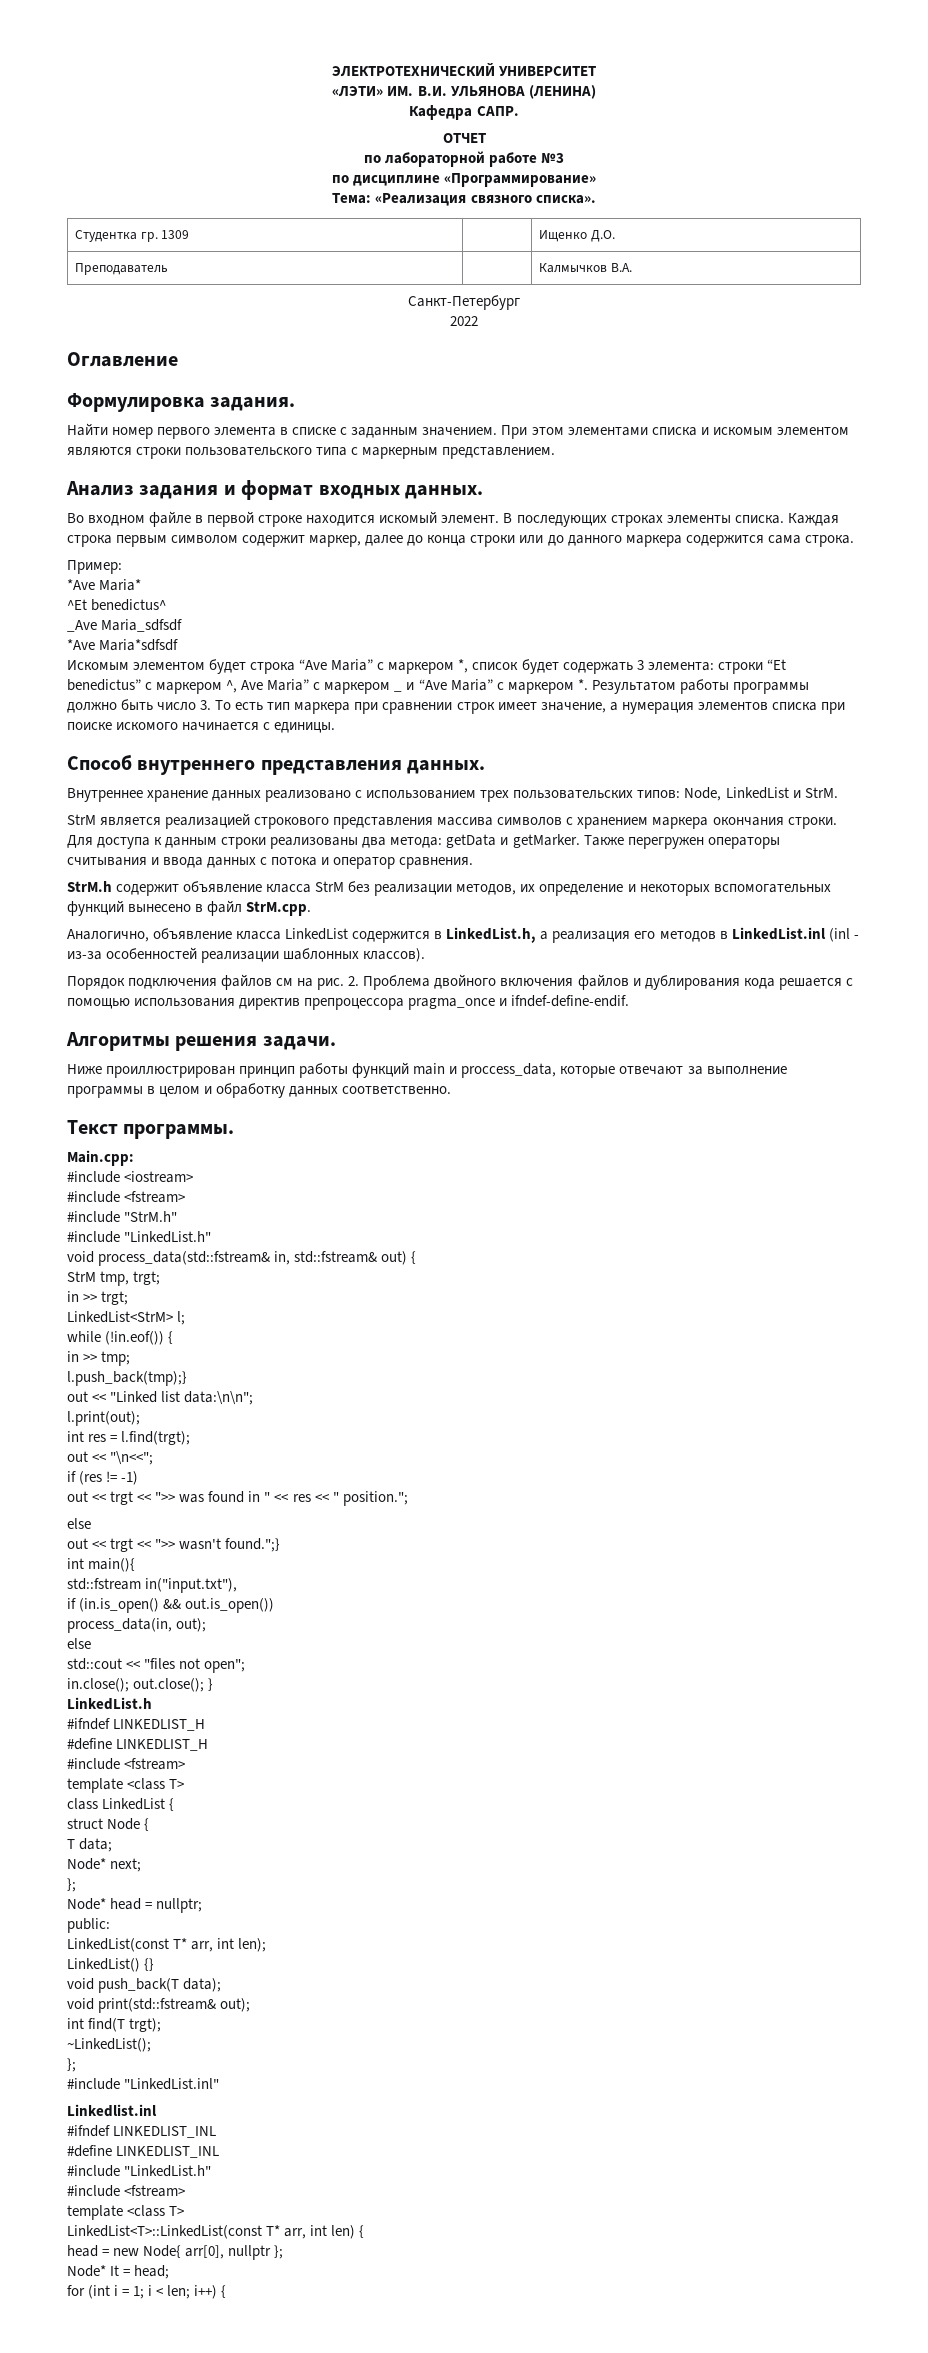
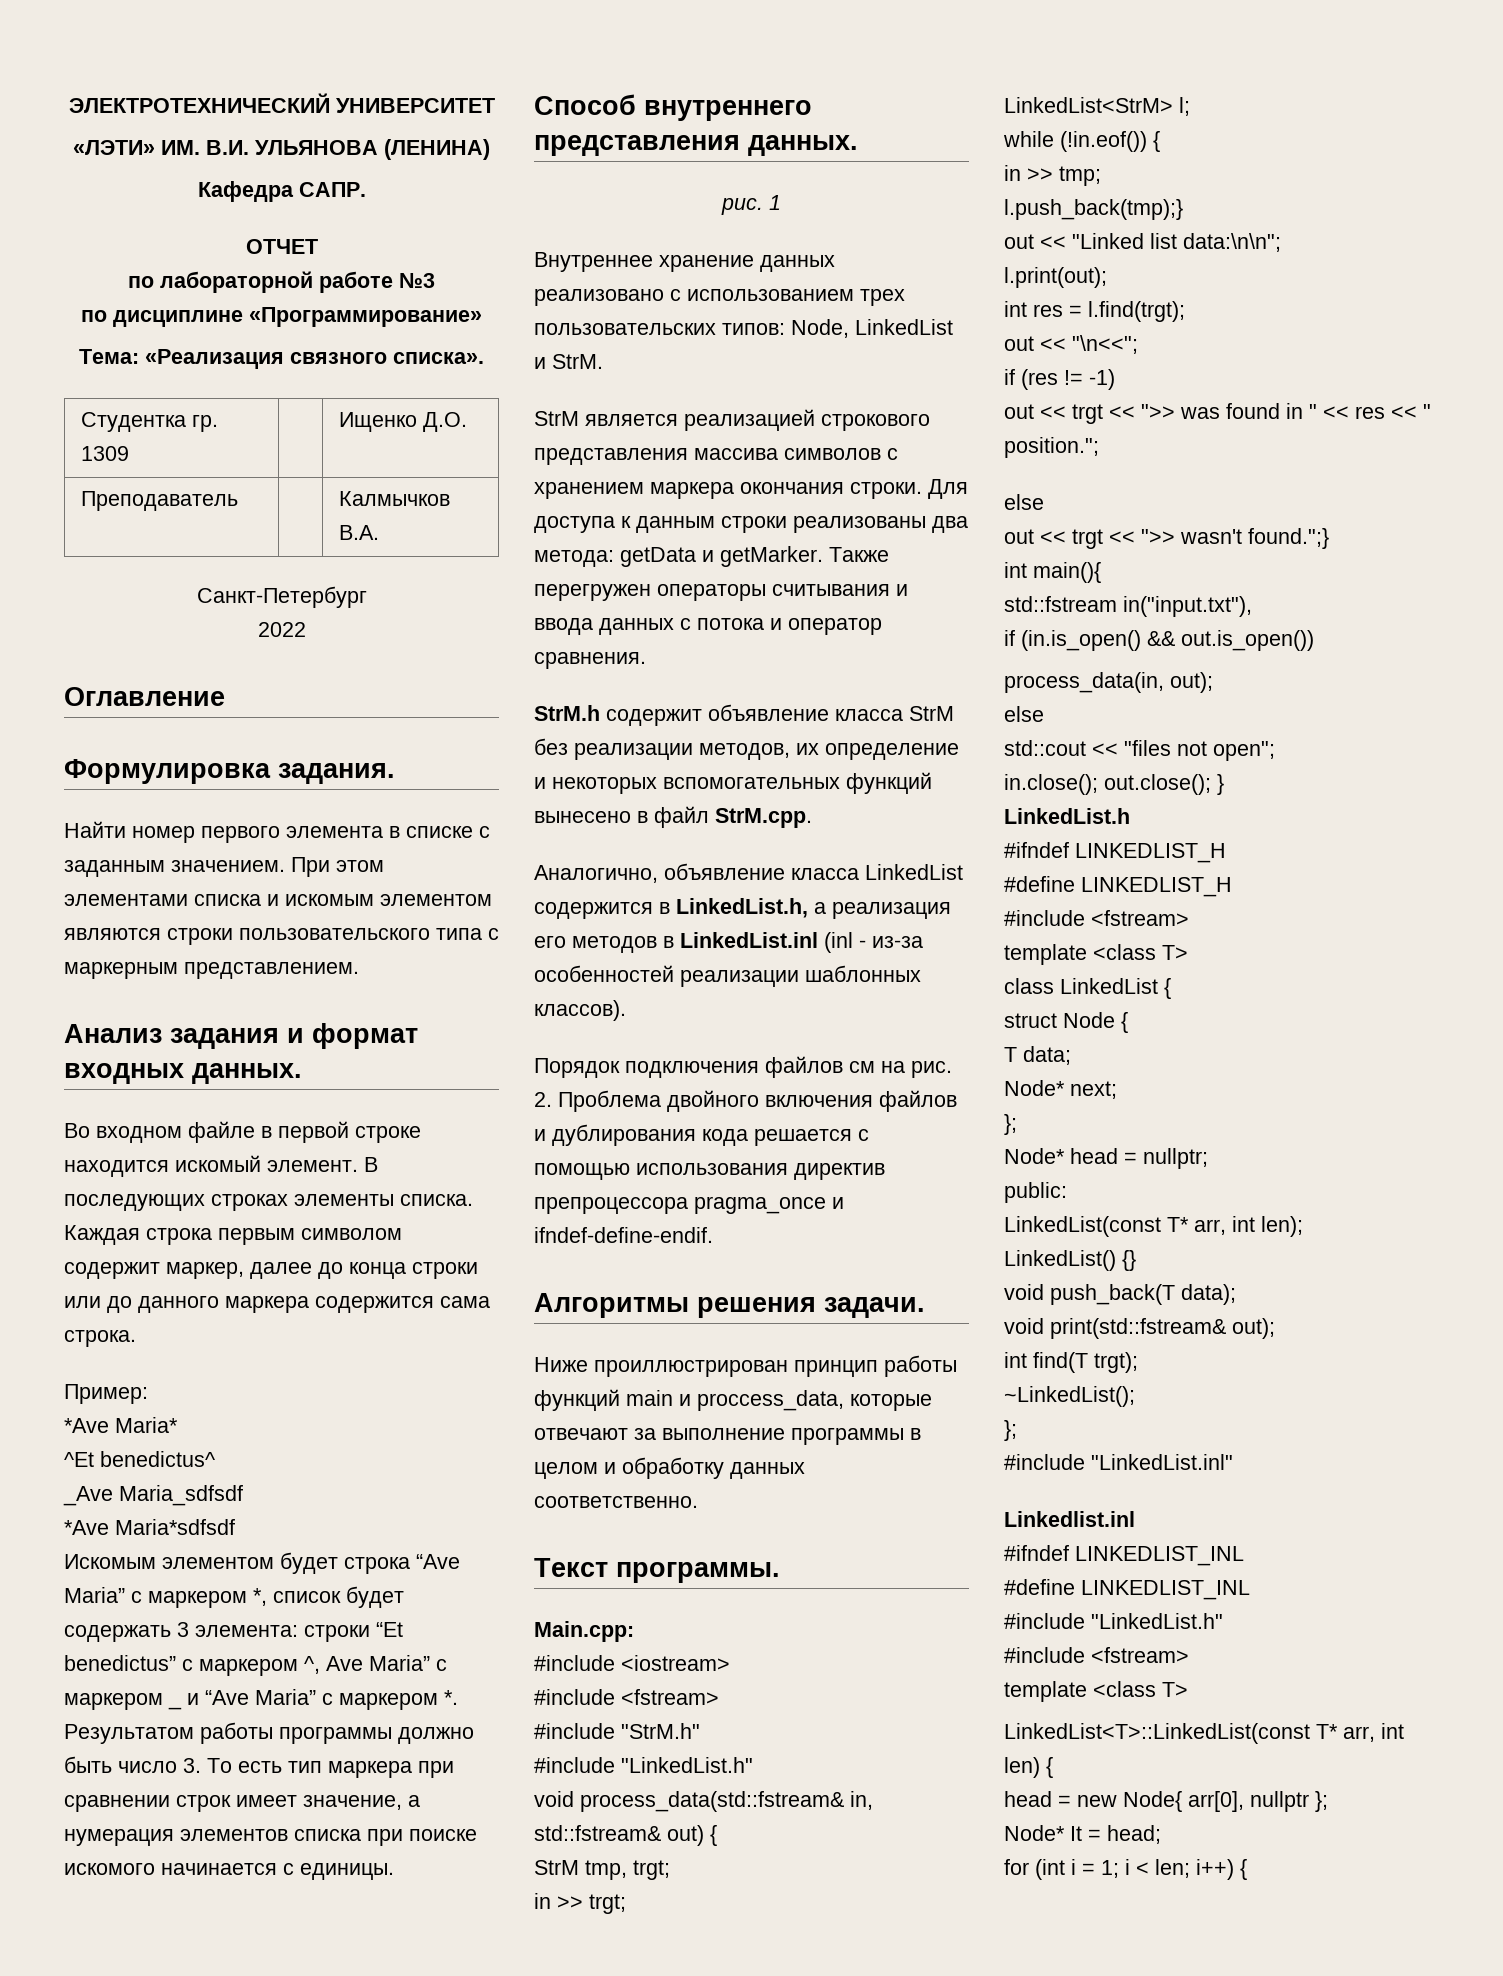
+ рис. 1

